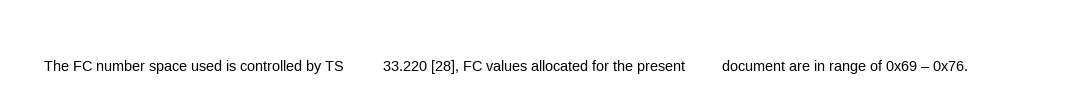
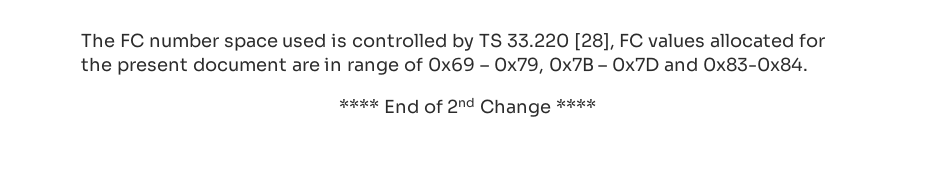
- The FC number space used is controlled by TS 33.220 [28], FC values allocated for the present document are in range of 0x69 – 0x76.
+ The FC number space used is controlled by TS 33.220 [28], FC values allocated for the present document are in range of 0x69 – 0x79, 0x7B – 0x7D and 0x83-0x84.
+ **** End of 2nd Change ****

